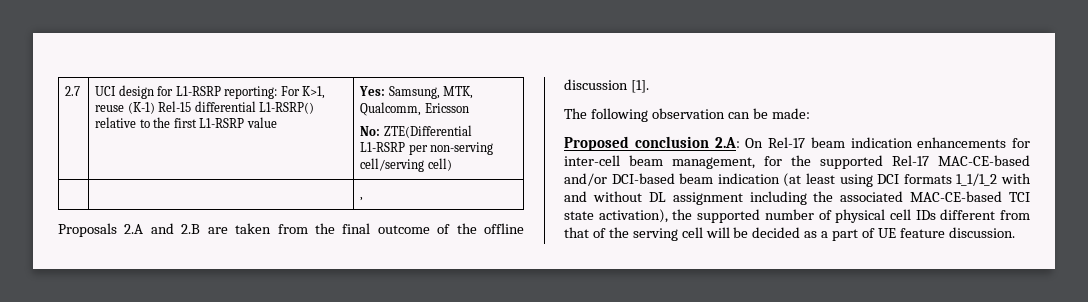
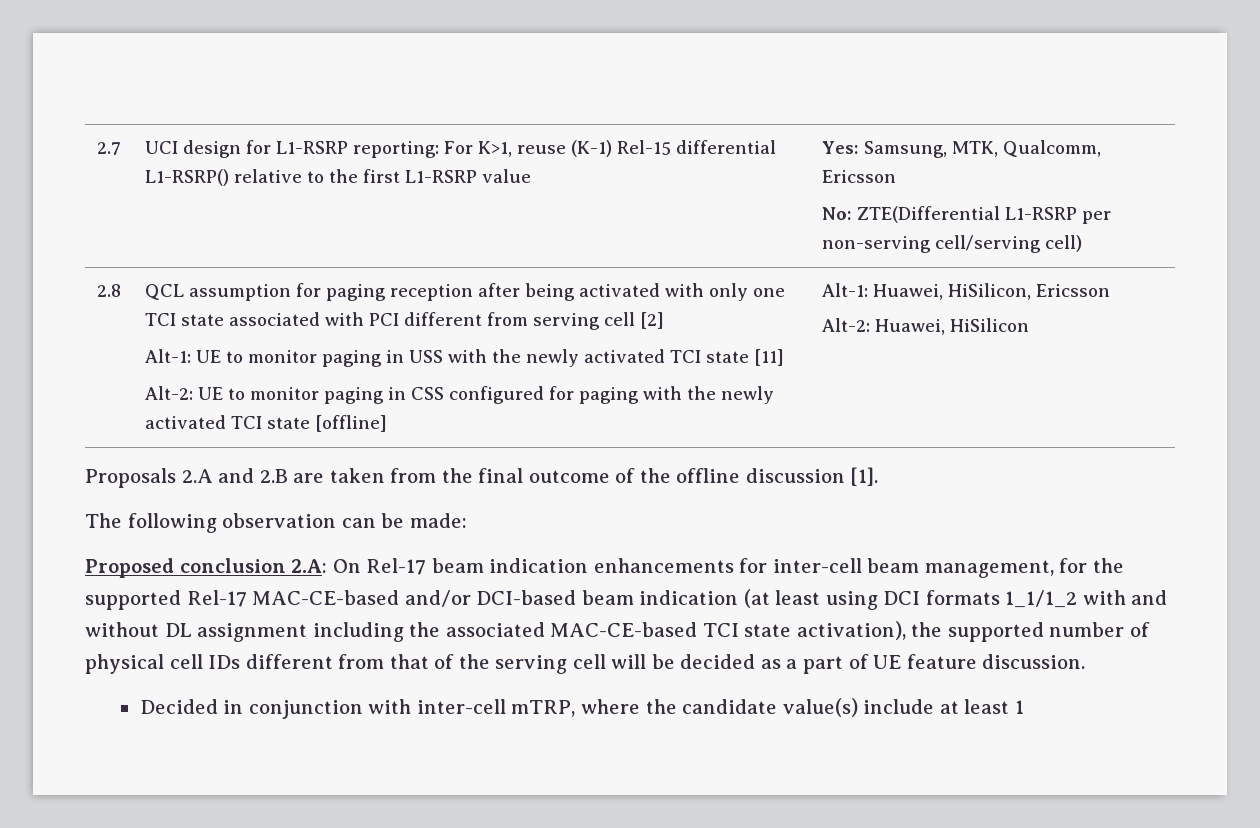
- ,
+ 2.8 | QCL assumption for paging reception after being activated with only one TCI state associated with PCI different from serving cell [2]
+ Alt-1: UE to monitor paging in USS with the newly activated TCI state [11]
+ Alt-2: UE to monitor paging in CSS configured for paging with the newly activated TCI state [offline] | Alt-1: Huawei, HiSilicon, Ericsson
+ Alt-2: Huawei, HiSilicon
+ Decided in conjunction with inter-cell mTRP, where the candidate value(s) include at least 1

